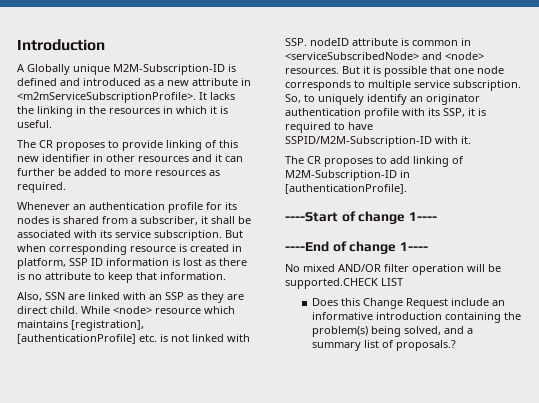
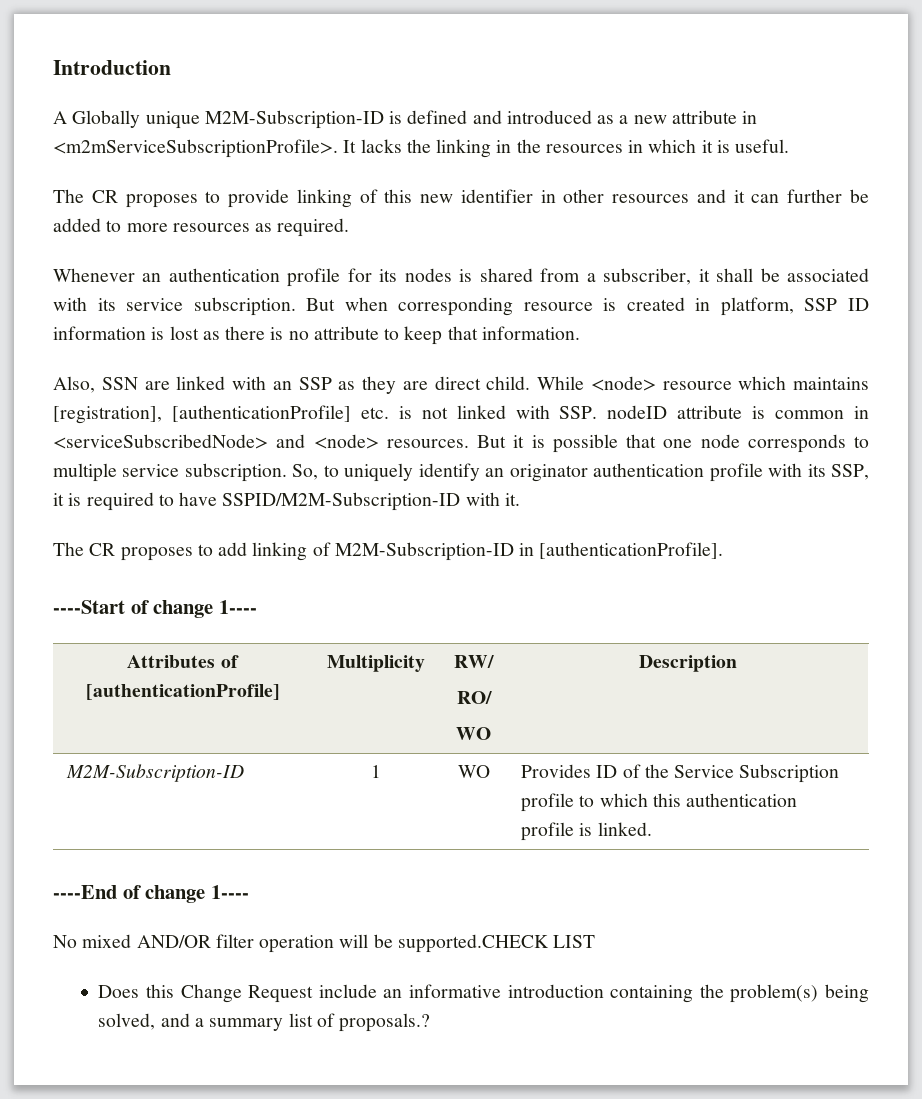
+ Attributes of [authenticationProfile] | Multiplicity | RW/
+ RO/
+ WO | Description
+ M2M-Subscription-ID | 1 | WO | Provides ID of the Service Subscription profile to which this authentication profile is linked.

